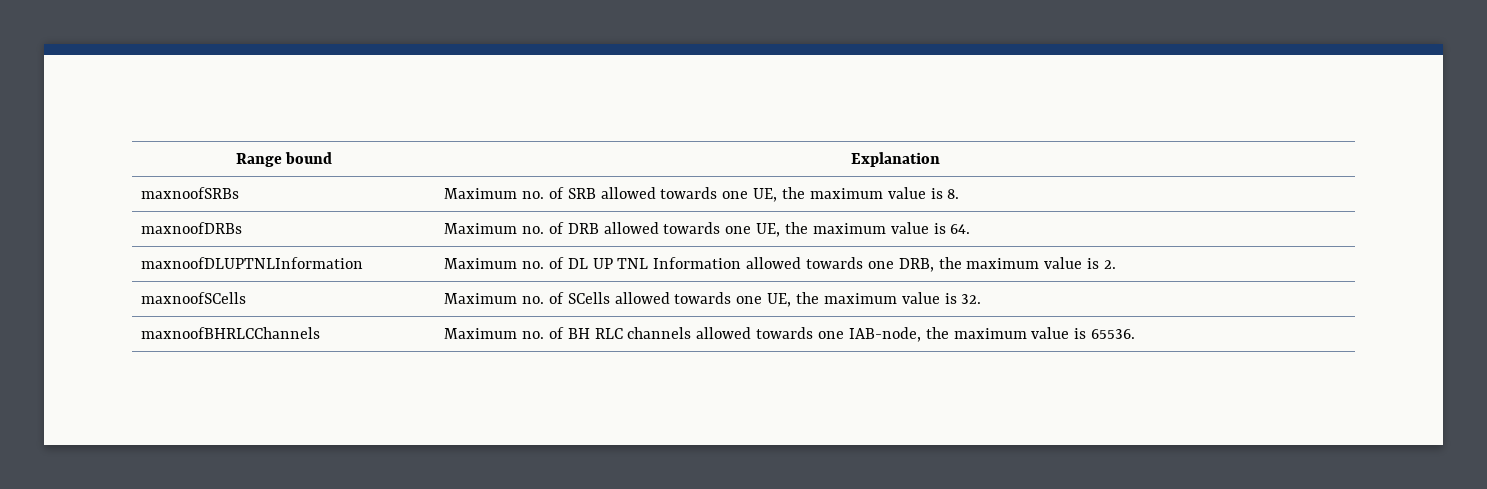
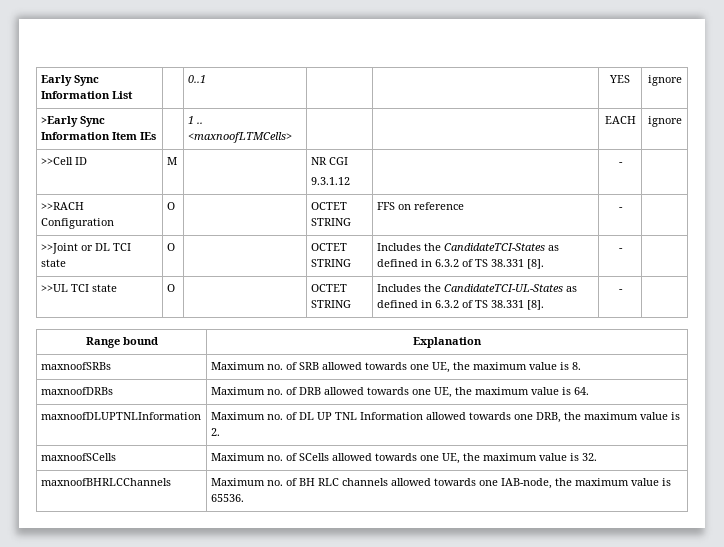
+ Early Sync Information List | | 0..1 | | | YES | ignore
+ >Early Sync Information Item IEs | | 1 .. <maxnoofLTMCells> | | | EACH | ignore
+ >>Cell ID | M | | NR CGI
+ 9.3.1.12 | | - |
+ >>RACH Configuration | O | | OCTET STRING | FFS on reference | - |
+ >>Joint or DL TCI state | O | | OCTET STRING | Includes the CandidateTCI-States as defined in 6.3.2 of TS 38.331 [8]. | - |
+ >>UL TCI state | O | | OCTET STRING | Includes the CandidateTCI-UL-States as defined in 6.3.2 of TS 38.331 [8]. | - |

